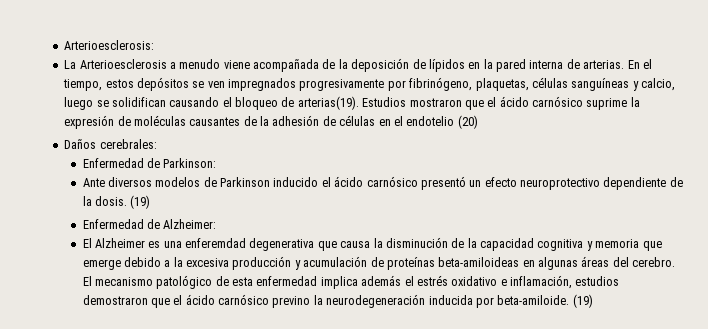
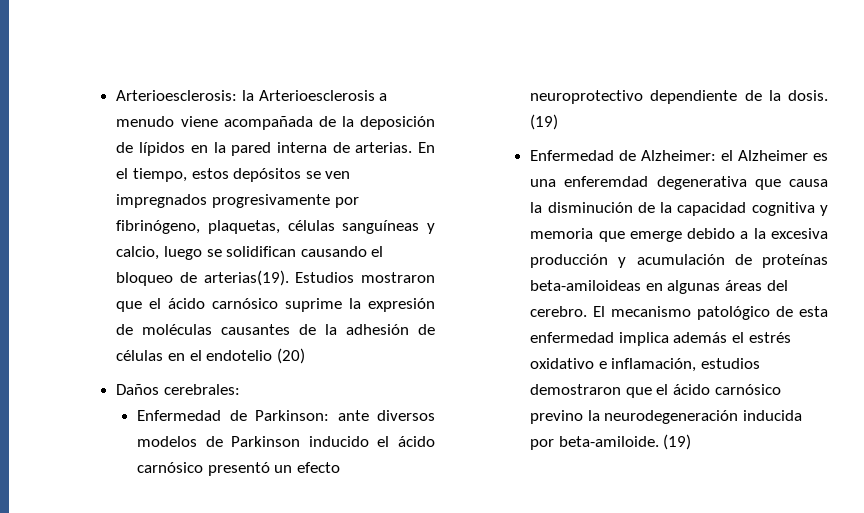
- Arterioesclerosis:
- La Arterioesclerosis a menudo viene acompañada de la deposición de lípidos en la pared interna de arterias.
+ Arterioesclerosis: la Arterioesclerosis a menudo viene acompañada de la deposición de lípidos en la pared interna de arterias.
- Enfermedad de Parkinson:
- Ante diversos modelos de Parkinson inducido el ácido carnósico presentó un efecto neuroprotectivo dependiente de la dosis.
+ Enfermedad de Parkinson: ante diversos modelos de Parkinson inducido el ácido carnósico presentó un efecto neuroprotectivo dependiente de la dosis.
- Enfermedad de Alzheimer:
- El Alzheimer es una enferemdad degenerativa que causa la disminución de la capacidad cognitiva y memoria que emerge debido a la excesiva producción y acumulación de proteínas beta-amiloideas en algunas áreas del cerebro.
+ Enfermedad de Alzheimer: el Alzheimer es una enferemdad degenerativa que causa la disminución de la capacidad cognitiva y memoria que emerge debido a la excesiva producción y acumulación de proteínas beta-amiloideas en algunas áreas del cerebro.

